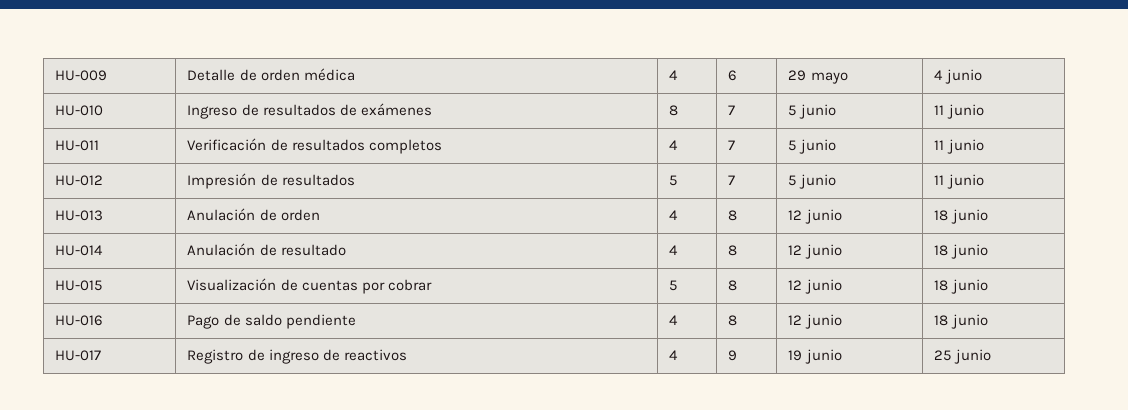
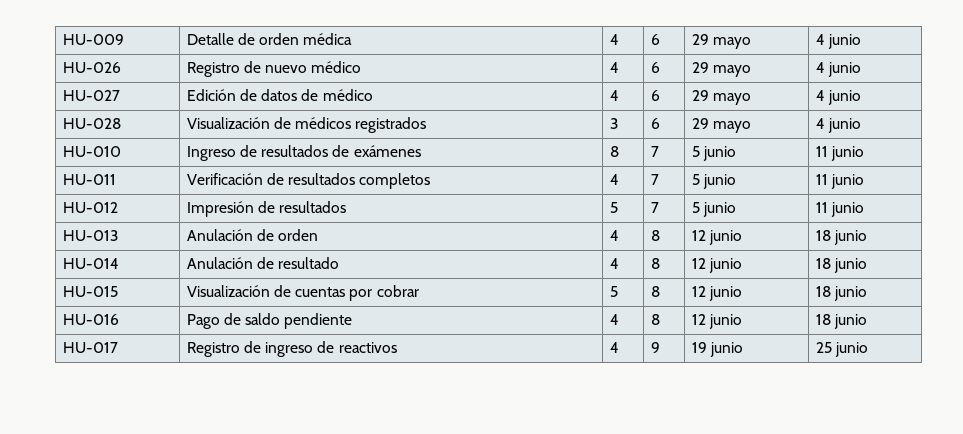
+ HU-026 | Registro de nuevo médico | 4 | 6 | 29 mayo | 4 junio
+ HU-027 | Edición de datos de médico | 4 | 6 | 29 mayo | 4 junio
+ HU-028 | Visualización de médicos registrados | 3 | 6 | 29 mayo | 4 junio

